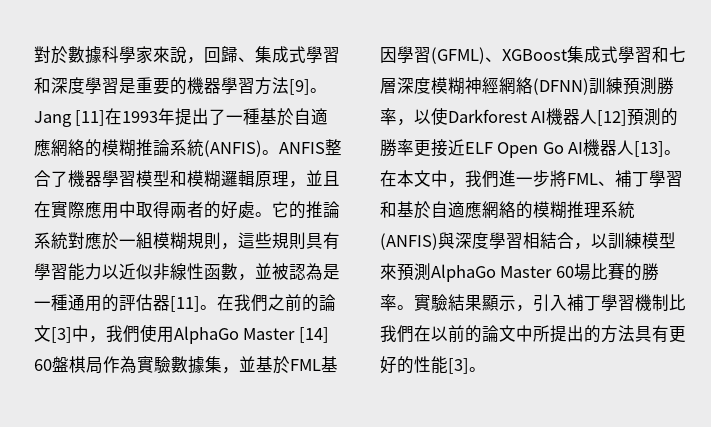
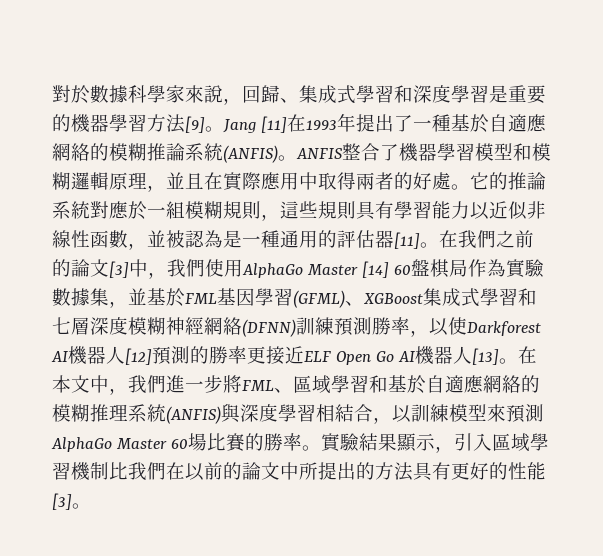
- 在本文中，我們進一步將FML、補丁學習和基於自適應網絡的模糊推理系統(ANFIS)與深度學習相結合，以訓練模型來預測AlphaGo Master 60場比賽的勝率。
+ 在本文中，我們進一步將FML、區域學習和基於自適應網絡的模糊推理系統(ANFIS)與深度學習相結合，以訓練模型來預測AlphaGo Master 60場比賽的勝率。
- 實驗結果顯示，引入補丁學習機制比我們在以前的論文中所提出的方法具有更好的性能[3]。
+ 實驗結果顯示，引入區域學習機制比我們在以前的論文中所提出的方法具有更好的性能[3]。

